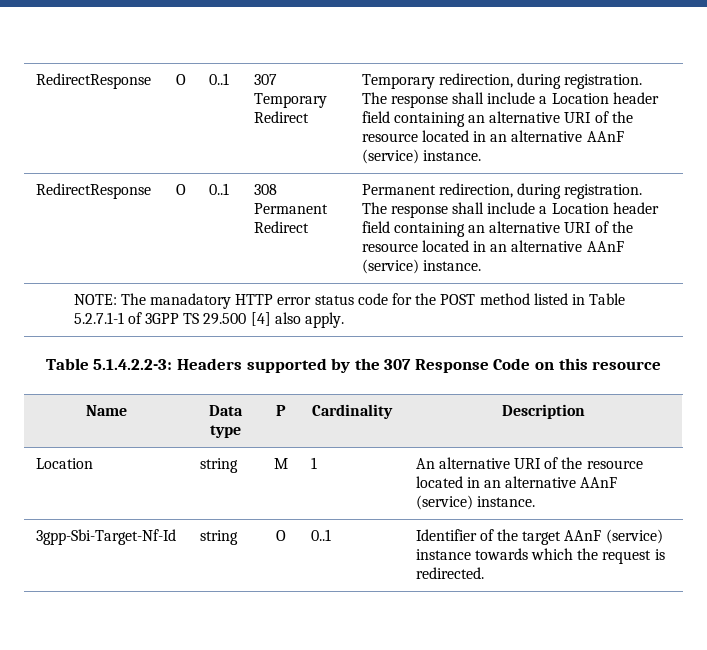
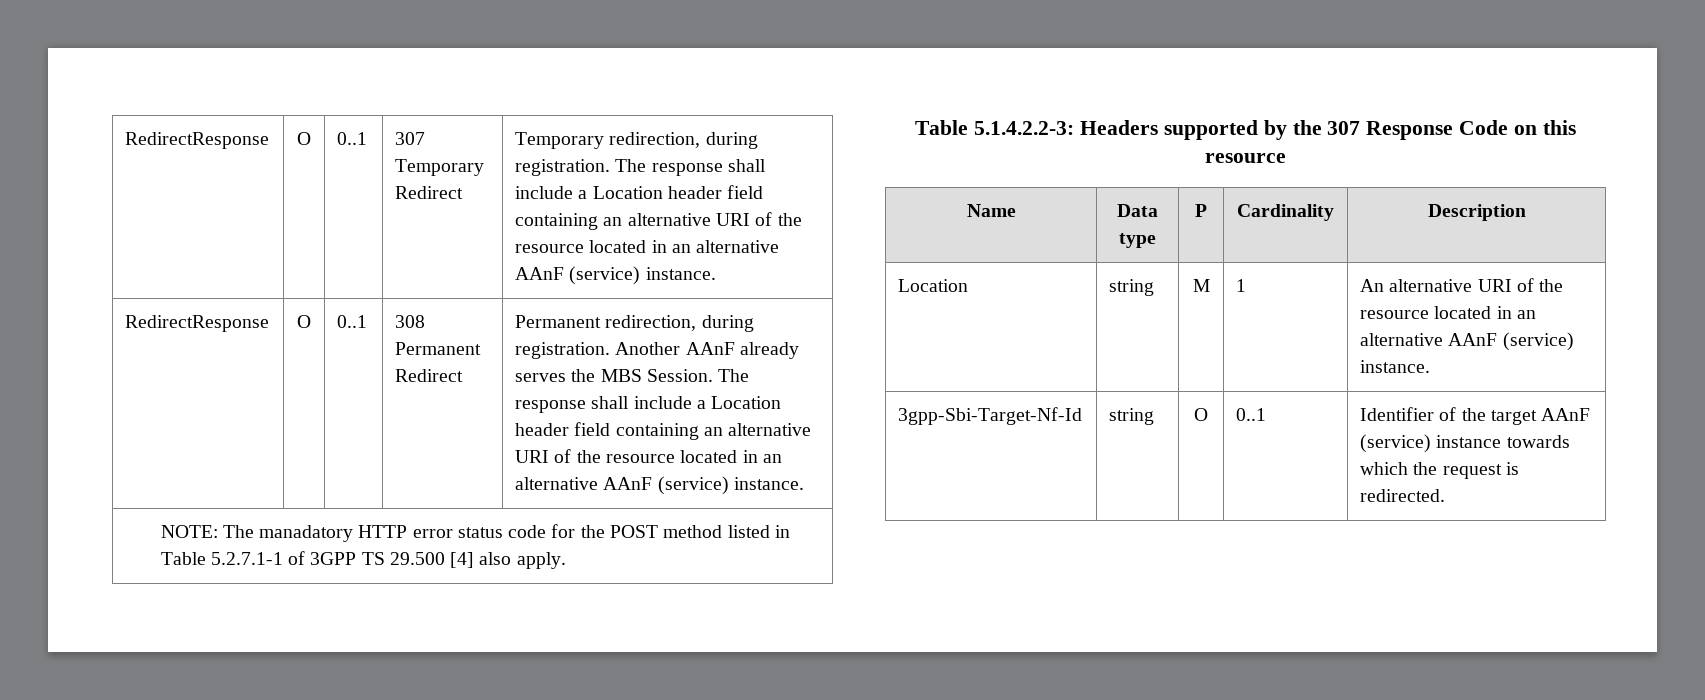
- RedirectResponse | O | 0..1 | 308 Permanent Redirect | Permanent redirection, during registration. The response shall include a Location header field containing an alternative URI of the resource located in an alternative AAnF (service) instance.
+ RedirectResponse | O | 0..1 | 308 Permanent Redirect | Permanent redirection, during registration. Another AAnF already serves the MBS Session. The response shall include a Location header field containing an alternative URI of the resource located in an alternative AAnF (service) instance.

